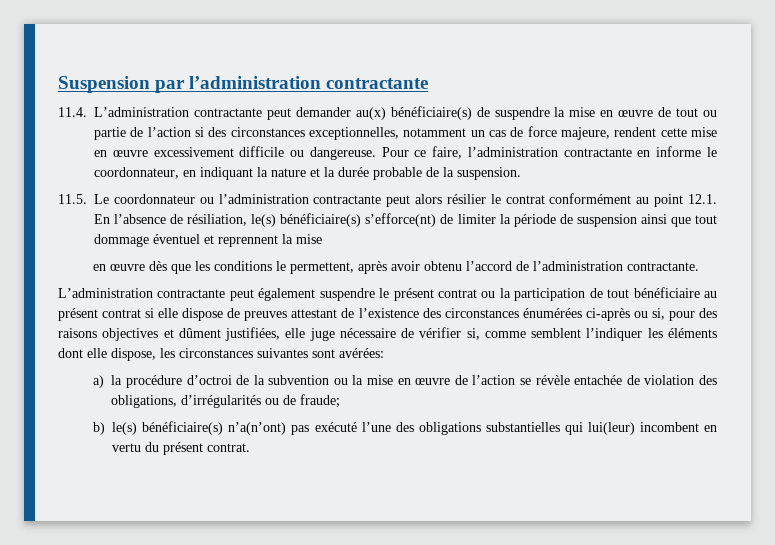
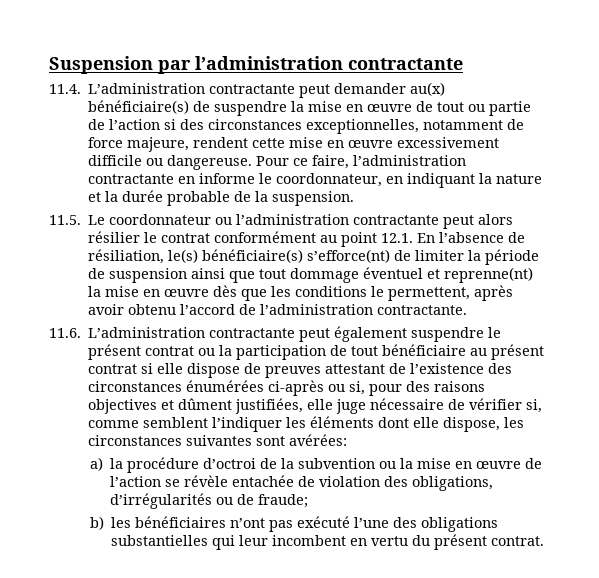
- 11.4. L’administration contractante peut demander au(x) bénéficiaire(s) de suspendre la mise en œuvre de tout ou partie de l’action si des circonstances exceptionnelles, notamment un cas de force majeure, rendent cette mise en œuvre excessivement difficile ou dangereuse.
+ 11.4. L’administration contractante peut demander au(x) bénéficiaire(s) de suspendre la mise en œuvre de tout ou partie de l’action si des circonstances exceptionnelles, notamment de force majeure, rendent cette mise en œuvre excessivement difficile ou dangereuse.
- 11.5. Le coordonnateur ou l’administration contractante peut alors résilier le contrat conformément au point 12.1. En l’absence de résiliation, le(s) bénéficiaire(s) s’efforce(nt) de limiter la période de suspension ainsi que tout dommage éventuel et reprennent la mise
- en œuvre dès que les conditions le permettent, après avoir obtenu l’accord de l’administration contractante.
+ 11.5. Le coordonnateur ou l’administration contractante peut alors résilier le contrat conformément au point 12.1. En l’absence de résiliation, le(s) bénéficiaire(s) s’efforce(nt) de limiter la période de suspension ainsi que tout dommage éventuel et reprenne(nt) la mise en œuvre dès que les conditions le permettent, après avoir obtenu l’accord de l’administration contractante.
- L’administration contractante peut également suspendre le présent contrat ou la participation de tout bénéficiaire au présent contrat si elle dispose de preuves attestant de l’existence des circonstances énumérées ci-après ou si, pour des raisons objectives et dûment justifiées, elle juge nécessaire de vérifier si, comme semblent l’indiquer les éléments dont elle dispose, les circonstances suivantes sont avérées:
+ 11.6. L’administration contractante peut également suspendre le présent contrat ou la participation de tout bénéficiaire au présent contrat si elle dispose de preuves attestant de l’existence des circonstances énumérées ci-après ou si, pour des raisons objectives et dûment justifiées, elle juge nécessaire de vérifier si, comme semblent l’indiquer les éléments dont elle dispose, les circonstances suivantes sont avérées:
- b) le(s) bénéficiaire(s) n’a(n’ont) pas exécuté l’une des obligations substantielles qui lui(leur) incombent en vertu du présent contrat.
+ b) les bénéficiaires n’ont pas exécuté l’une des obligations substantielles qui leur incombent en vertu du présent contrat.

